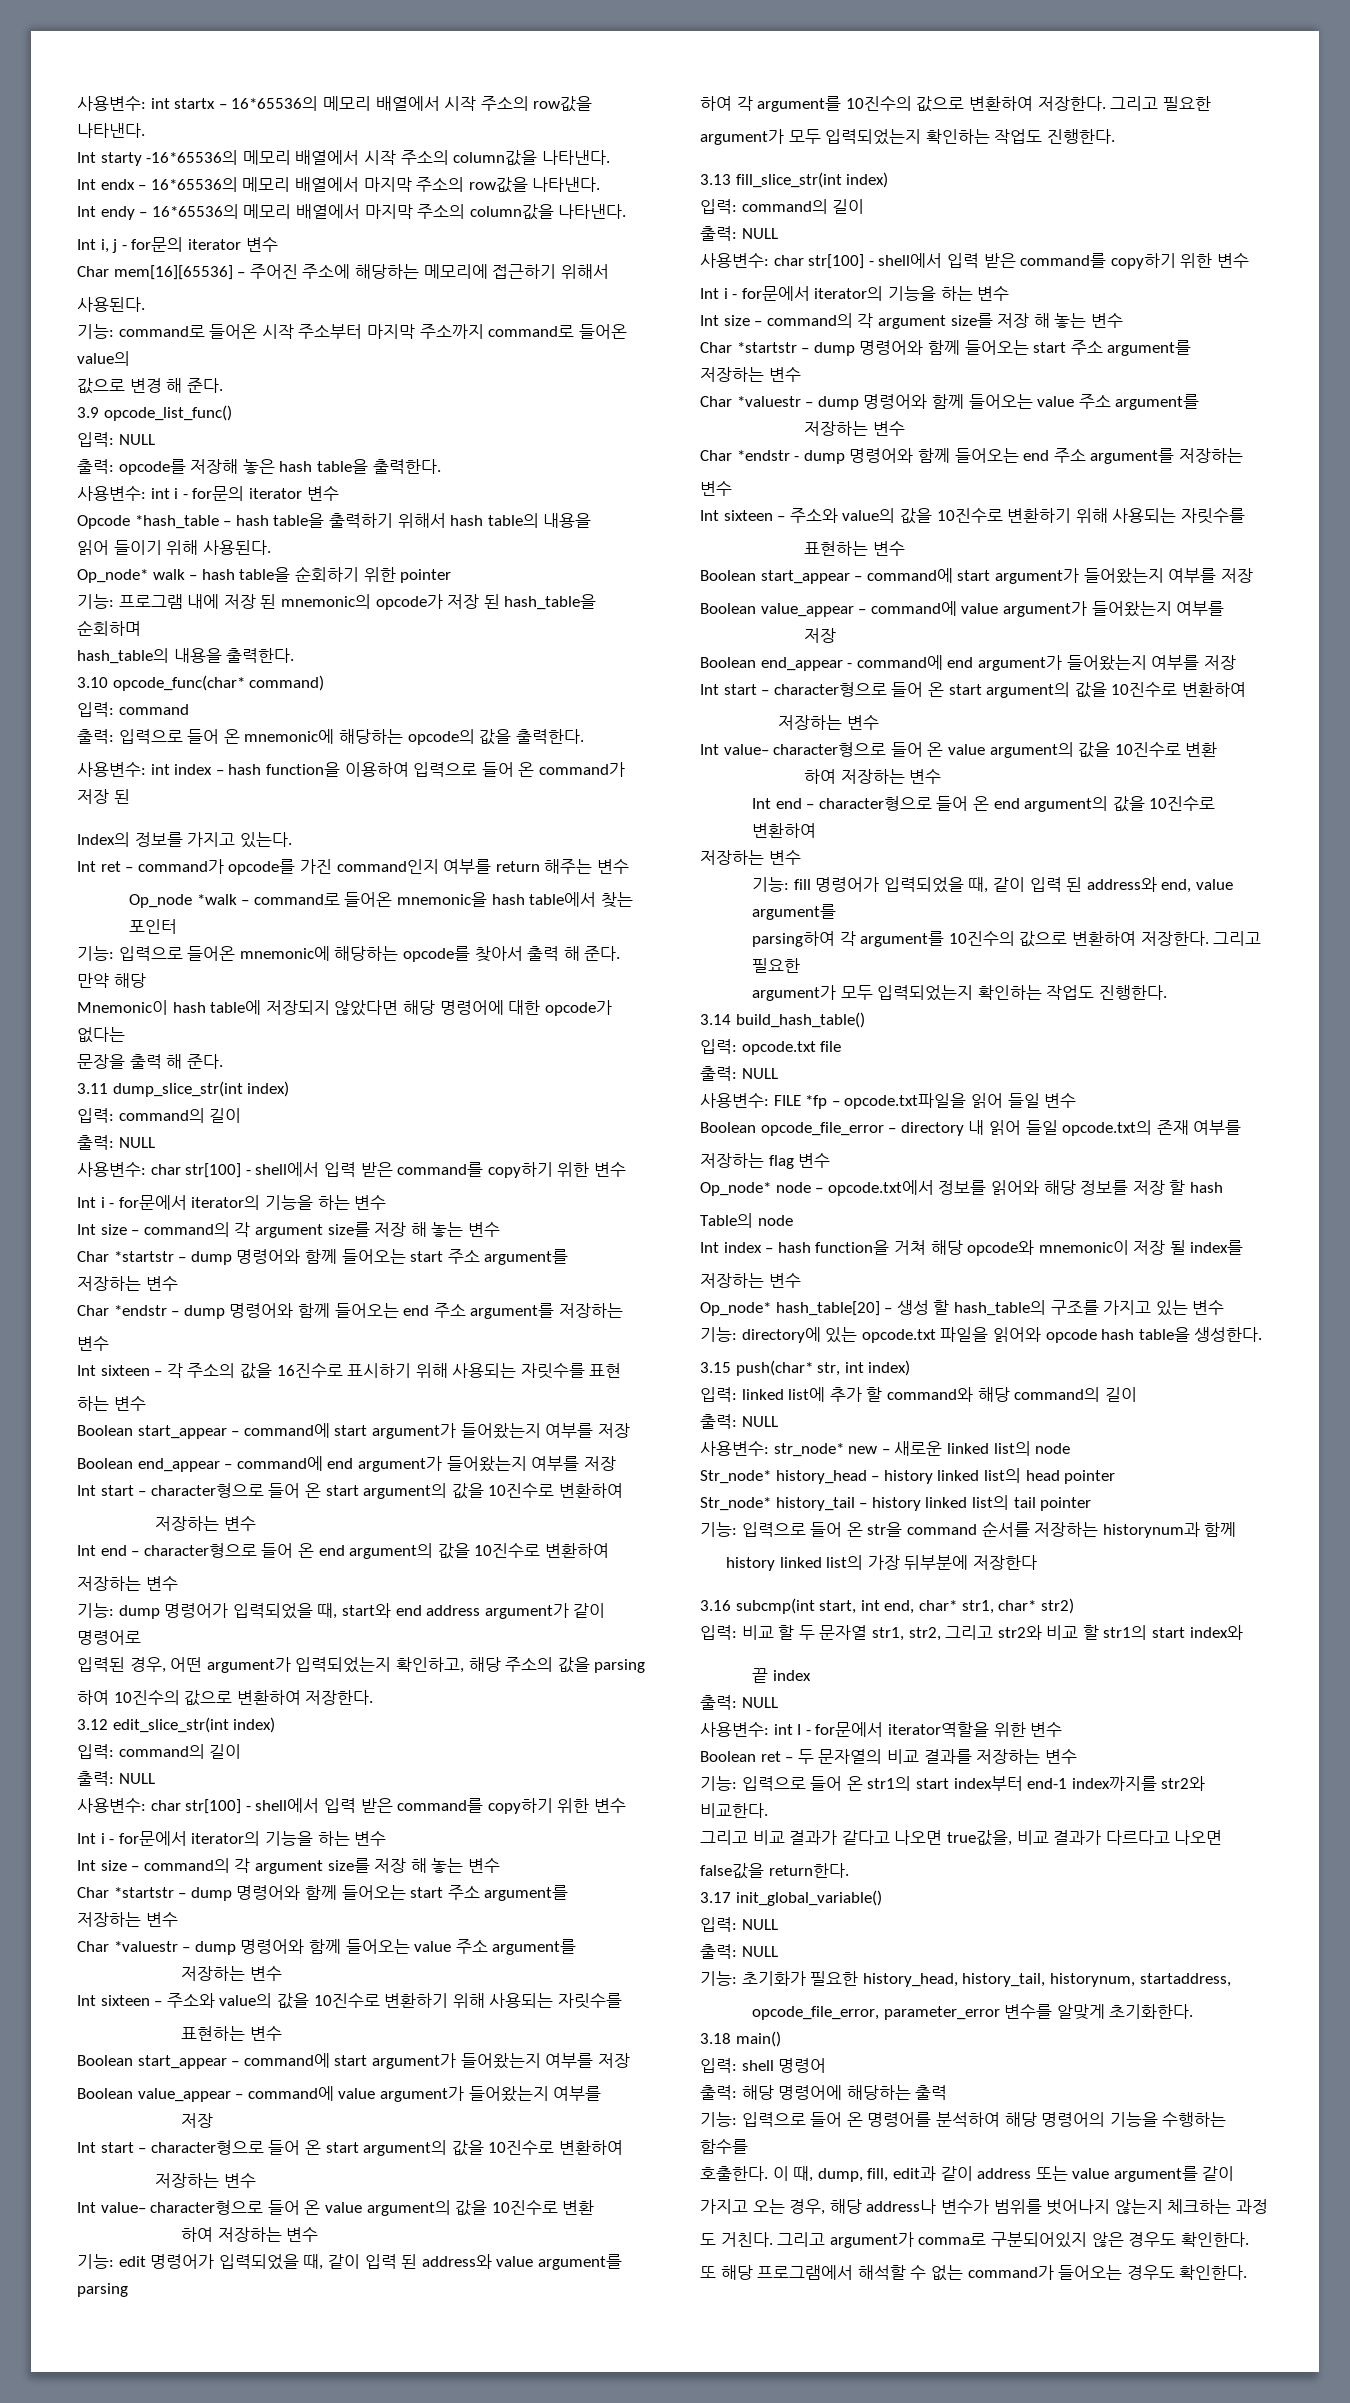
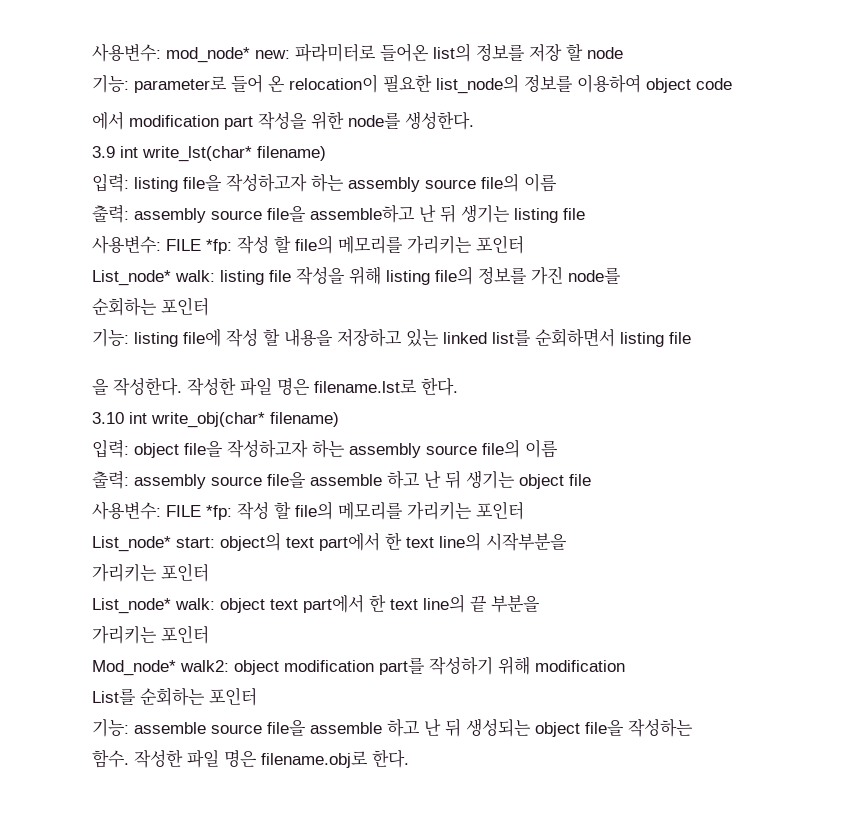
- 사용변수: int startx – 16*65536의 메모리 배열에서 시작 주소의 row값을 나타낸다.
- Int starty -16*65536의 메모리 배열에서 시작 주소의 column값을 나타낸다.
- Int endx – 16*65536의 메모리 배열에서 마지막 주소의 row값을 나타낸다.
- Int endy – 16*65536의 메모리 배열에서 마지막 주소의 column값을 나타낸다.
- Int i, j - for문의 iterator 변수
- Char mem[16][65536] – 주어진 주소에 해당하는 메모리에 접근하기 위해서
- 사용된다.
- 기능: command로 들어온 시작 주소부터 마지막 주소까지 command로 들어온 value의
- 값으로 변경 해 준다.
- 3.9 opcode_list_func()
- 입력: NULL
- 출력: opcode를 저장해 놓은 hash table을 출력한다.
- 사용변수: int i - for문의 iterator 변수
- Opcode *hash_table – hash table을 출력하기 위해서 hash table의 내용을
- 읽어 들이기 위해 사용된다.
- Op_node* walk – hash table을 순회하기 위한 pointer
- 기능: 프로그램 내에 저장 된 mnemonic의 opcode가 저장 된 hash_table을 순회하며
- hash_table의 내용을 출력한다.
- 3.10 opcode_func(char* command)
- 입력: command
- 출력: 입력으로 들어 온 mnemonic에 해당하는 opcode의 값을 출력한다.
- 사용변수: int index – hash function을 이용하여 입력으로 들어 온 command가 저장 된
- Index의 정보를 가지고 있는다.
- Int ret – command가 opcode를 가진 command인지 여부를 return 해주는 변수
- Op_node *walk – command로 들어온 mnemonic을 hash table에서 찾는 포인터
- 기능: 입력으로 들어온 mnemonic에 해당하는 opcode를 찾아서 출력 해 준다. 만약 해당
- Mnemonic이 hash table에 저장되지 않았다면 해당 명령어에 대한 opcode가 없다는
- 문장을 출력 해 준다.
- 3.11 dump_slice_str(int index)
- 입력: command의 길이
- 출력: NULL
- 사용변수: char str[100] - shell에서 입력 받은 command를 copy하기 위한 변수
- Int i - for문에서 iterator의 기능을 하는 변수
- Int size – command의 각 argument size를 저장 해 놓는 변수
- Char *startstr – dump 명령어와 함께 들어오는 start 주소 argument를
- 저장하는 변수
- Char *endstr – dump 명령어와 함께 들어오는 end 주소 argument를 저장하는
- 변수
- Int sixteen – 각 주소의 값을 16진수로 표시하기 위해 사용되는 자릿수를 표현
- 하는 변수
- Boolean start_appear – command에 start argument가 들어왔는지 여부를 저장
- Boolean end_appear – command에 end argument가 들어왔는지 여부를 저장
- Int start – character형으로 들어 온 start argument의 값을 10진수로 변환하여
- 저장하는 변수
- Int end – character형으로 들어 온 end argument의 값을 10진수로 변환하여
- 저장하는 변수
- 기능: dump 명령어가 입력되었을 때, start와 end address argument가 같이 명령어로
- 입력된 경우, 어떤 argument가 입력되었는지 확인하고, 해당 주소의 값을 parsing
- 하여 10진수의 값으로 변환하여 저장한다.
- 3.12 edit_slice_str(int index)
- 입력: command의 길이
- 출력: NULL
- 사용변수: char str[100] - shell에서 입력 받은 command를 copy하기 위한 변수
- Int i - for문에서 iterator의 기능을 하는 변수
- Int size – command의 각 argument size를 저장 해 놓는 변수
- Char *startstr – dump 명령어와 함께 들어오는 start 주소 argument를
- 저장하는 변수
- Char *valuestr – dump 명령어와 함께 들어오는 value 주소 argument를
- 저장하는 변수
- Int sixteen – 주소와 value의 값을 10진수로 변환하기 위해 사용되는 자릿수를
- 표현하는 변수
- Boolean start_appear – command에 start argument가 들어왔는지 여부를 저장
- Boolean value_appear – command에 value argument가 들어왔는지 여부를
- 저장
- Int start – character형으로 들어 온 start argument의 값을 10진수로 변환하여
- 저장하는 변수
- Int value– character형으로 들어 온 value argument의 값을 10진수로 변환
- 하여 저장하는 변수
- 기능: edit 명령어가 입력되었을 때, 같이 입력 된 address와 value argument를 parsing
- 하여 각 argument를 10진수의 값으로 변환하여 저장한다. 그리고 필요한
- argument가 모두 입력되었는지 확인하는 작업도 진행한다.
- 3.13 fill_slice_str(int index)
- 입력: command의 길이
- 출력: NULL
- 사용변수: char str[100] - shell에서 입력 받은 command를 copy하기 위한 변수
- Int i - for문에서 iterator의 기능을 하는 변수
- Int size – command의 각 argument size를 저장 해 놓는 변수
- Char *startstr – dump 명령어와 함께 들어오는 start 주소 argument를
- 저장하는 변수
- Char *valuestr – dump 명령어와 함께 들어오는 value 주소 argument를
- 저장하는 변수
- Char *endstr - dump 명령어와 함께 들어오는 end 주소 argument를 저장하는
- 변수
- Int sixteen – 주소와 value의 값을 10진수로 변환하기 위해 사용되는 자릿수를
- 표현하는 변수
- Boolean start_appear – command에 start argument가 들어왔는지 여부를 저장
- Boolean value_appear – command에 value argument가 들어왔는지 여부를
- 저장
- Boolean end_appear - command에 end argument가 들어왔는지 여부를 저장
- Int start – character형으로 들어 온 start argument의 값을 10진수로 변환하여
- 저장하는 변수
- Int value– character형으로 들어 온 value argument의 값을 10진수로 변환
- 하여 저장하는 변수
- Int end – character형으로 들어 온 end argument의 값을 10진수로 변환하여
- 저장하는 변수
- 기능: fill 명령어가 입력되었을 때, 같이 입력 된 address와 end, value argument를
- parsing하여 각 argument를 10진수의 값으로 변환하여 저장한다. 그리고 필요한
- argument가 모두 입력되었는지 확인하는 작업도 진행한다.
- 3.14 build_hash_table()
- 입력: opcode.txt file
- 출력: NULL
- 사용변수: FILE *fp – opcode.txt파일을 읽어 들일 변수
- Boolean opcode_file_error – directory 내 읽어 들일 opcode.txt의 존재 여부를
- 저장하는 flag 변수
- Op_node* node – opcode.txt에서 정보를 읽어와 해당 정보를 저장 할 hash
- Table의 node
- Int index – hash function을 거쳐 해당 opcode와 mnemonic이 저장 될 index를
- 저장하는 변수
- Op_node* hash_table[20] – 생성 할 hash_table의 구조를 가지고 있는 변수
- 기능: directory에 있는 opcode.txt 파일을 읽어와 opcode hash table을 생성한다.
- 3.15 push(char* str, int index)
- 입력: linked list에 추가 할 command와 해당 command의 길이
- 출력: NULL
- 사용변수: str_node* new – 새로운 linked list의 node
- Str_node* history_head – history linked list의 head pointer
- Str_node* history_tail – history linked list의 tail pointer
- 기능: 입력으로 들어 온 str을 command 순서를 저장하는 historynum과 함께
- history linked list의 가장 뒤부분에 저장한다
- 3.16 subcmp(int start, int end, char* str1, char* str2)
- 입력: 비교 할 두 문자열 str1, str2, 그리고 str2와 비교 할 str1의 start index와
- 끝 index
- 출력: NULL
- 사용변수: int I - for문에서 iterator역할을 위한 변수
- Boolean ret – 두 문자열의 비교 결과를 저장하는 변수
- 기능: 입력으로 들어 온 str1의 start index부터 end-1 index까지를 str2와 비교한다.
- 그리고 비교 결과가 같다고 나오면 true값을, 비교 결과가 다르다고 나오면
- false값을 return한다.
- 3.17 init_global_variable()
- 입력: NULL
- 출력: NULL
- 기능: 초기화가 필요한 history_head, history_tail, historynum, startaddress,
- opcode_file_error, parameter_error 변수를 알맞게 초기화한다.
- 3.18 main()
- 입력: shell 명령어
- 출력: 해당 명령어에 해당하는 출력
- 기능: 입력으로 들어 온 명령어를 분석하여 해당 명령어의 기능을 수행하는 함수를
- 호출한다. 이 때, dump, fill, edit과 같이 address 또는 value argument를 같이
- 가지고 오는 경우, 해당 address나 변수가 범위를 벗어나지 않는지 체크하는 과정
- 도 거친다. 그리고 argument가 comma로 구분되어있지 않은 경우도 확인한다.
- 또 해당 프로그램에서 해석할 수 없는 command가 들어오는 경우도 확인한다.
+ 사용변수: mod_node* new: 파라미터로 들어온 list의 정보를 저장 할 node
+ 기능: parameter로 들어 온 relocation이 필요한 list_node의 정보를 이용하여 object code
+ 에서 modification part 작성을 위한 node를 생성한다.
+ 3.9 int write_lst(char* filename)
+ 입력: listing file을 작성하고자 하는 assembly source file의 이름
+ 출력: assembly source file을 assemble하고 난 뒤 생기는 listing file
+ 사용변수: FILE *fp: 작성 할 file의 메모리를 가리키는 포인터
+ List_node* walk: listing file 작성을 위해 listing file의 정보를 가진 node를
+ 순회하는 포인터
+ 기능: listing file에 작성 할 내용을 저장하고 있는 linked list를 순회하면서 listing file
+ 을 작성한다. 작성한 파일 명은 filename.lst로 한다.
+ 3.10 int write_obj(char* filename)
+ 입력: object file을 작성하고자 하는 assembly source file의 이름
+ 출력: assembly source file을 assemble 하고 난 뒤 생기는 object file
+ 사용변수: FILE *fp: 작성 할 file의 메모리를 가리키는 포인터
+ List_node* start: object의 text part에서 한 text line의 시작부분을
+ 가리키는 포인터
+ List_node* walk: object text part에서 한 text line의 끝 부분을
+ 가리키는 포인터
+ Mod_node* walk2: object modification part를 작성하기 위해 modification
+ List를 순회하는 포인터
+ 기능: assemble source file을 assemble 하고 난 뒤 생성되는 object file을 작성하는
+ 함수. 작성한 파일 명은 filename.obj로 한다.

